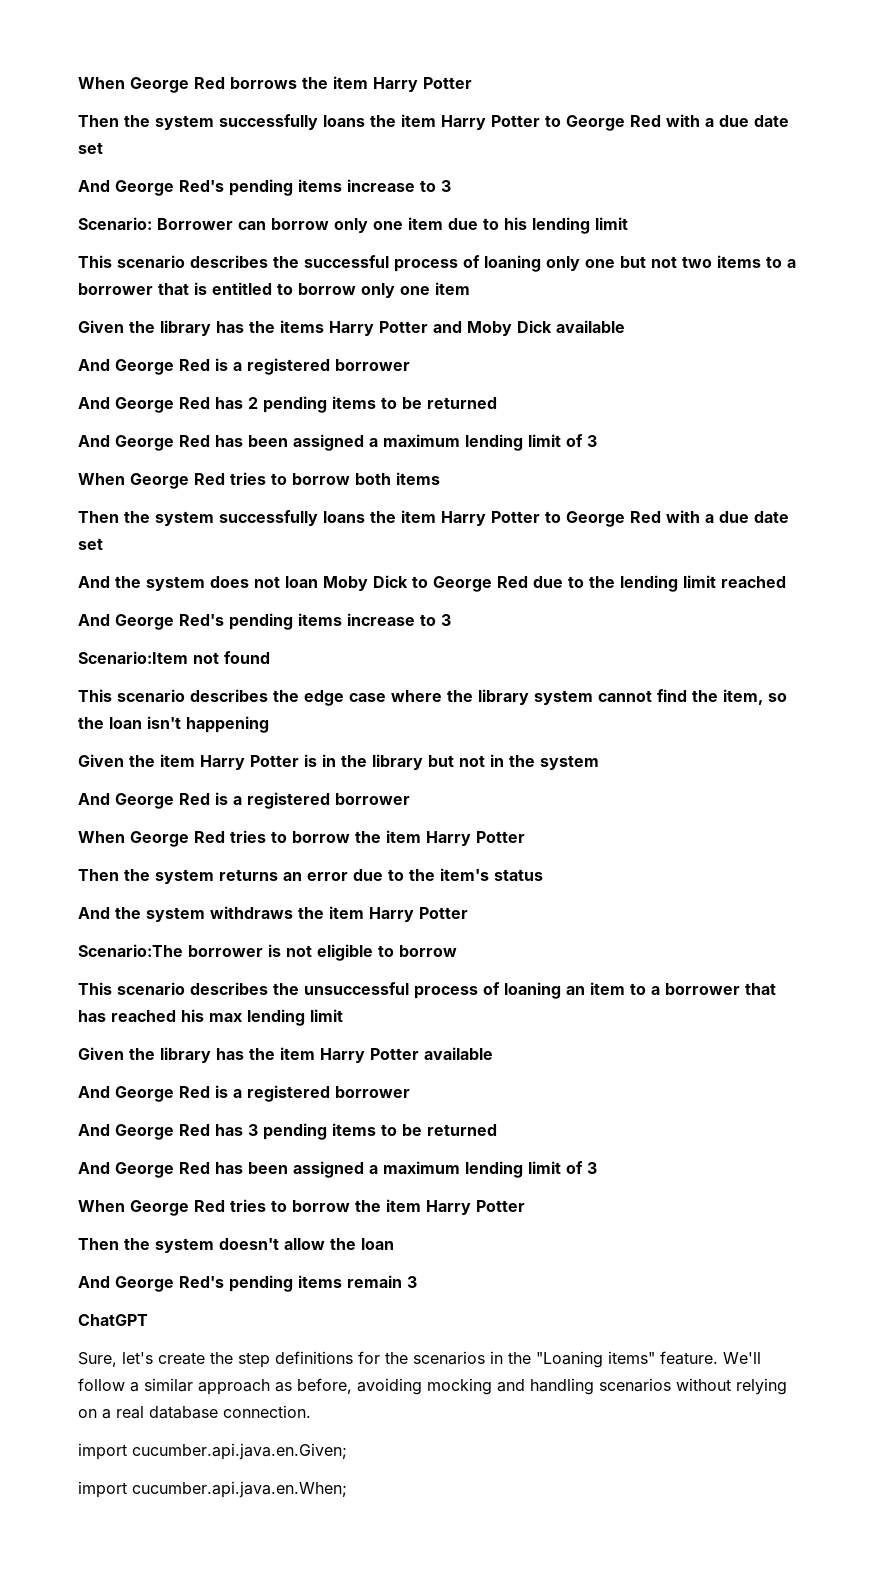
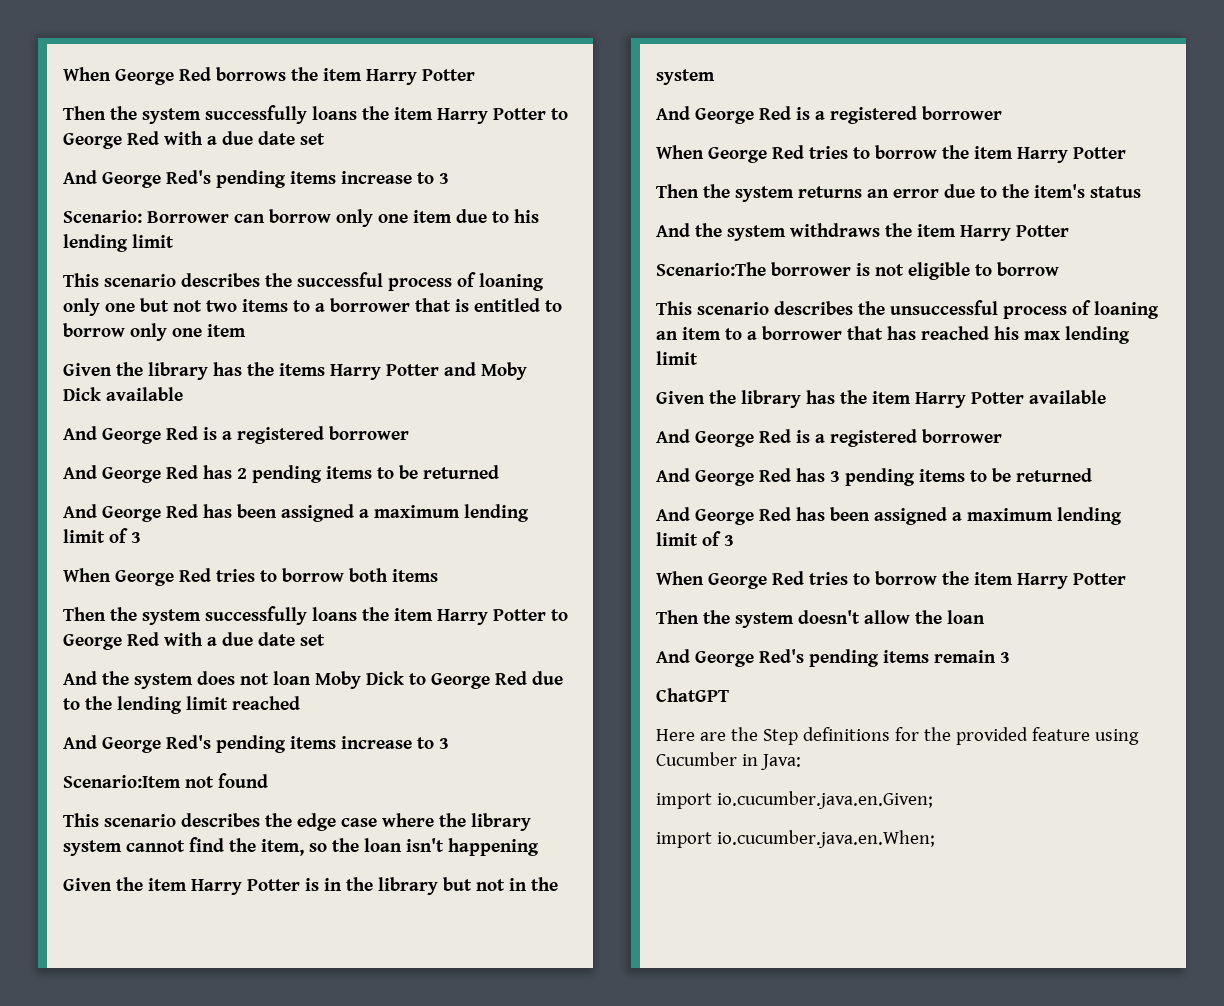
- Sure, let's create the step definitions for the scenarios in the "Loaning items" feature. We'll follow a similar approach as before, avoiding mocking and handling scenarios without relying on a real database connection.
- import cucumber.api.java.en.Given;
- import cucumber.api.java.en.When;
+ Here are the Step definitions for the provided feature using Cucumber in Java:
+ import io.cucumber.java.en.Given;
+ import io.cucumber.java.en.When;

